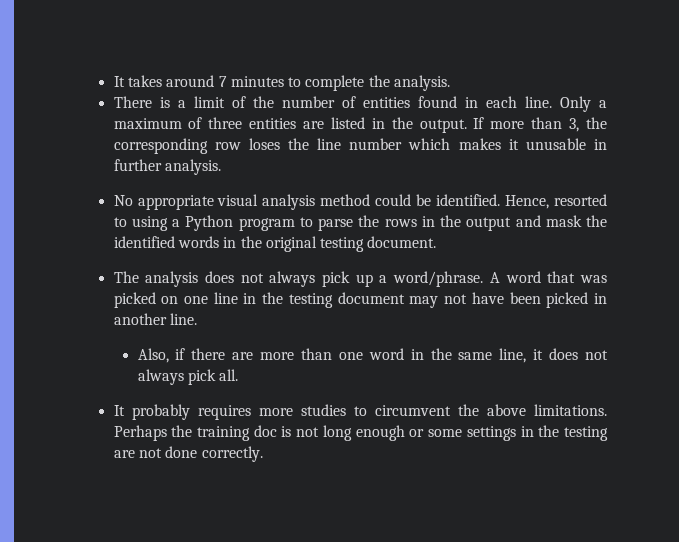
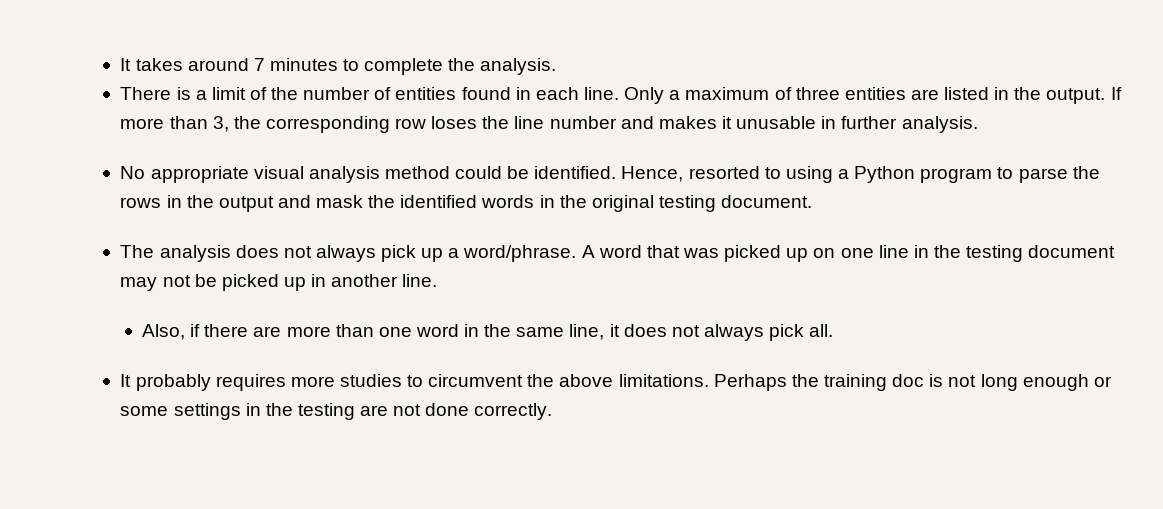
- If more than 3, the corresponding row loses the line number which makes it unusable in further analysis.
+ If more than 3, the corresponding row loses the line number and makes it unusable in further analysis.
- A word that was picked on one line in the testing document may not have been picked in another line.
+ A word that was picked up on one line in the testing document may not be picked up in another line.

